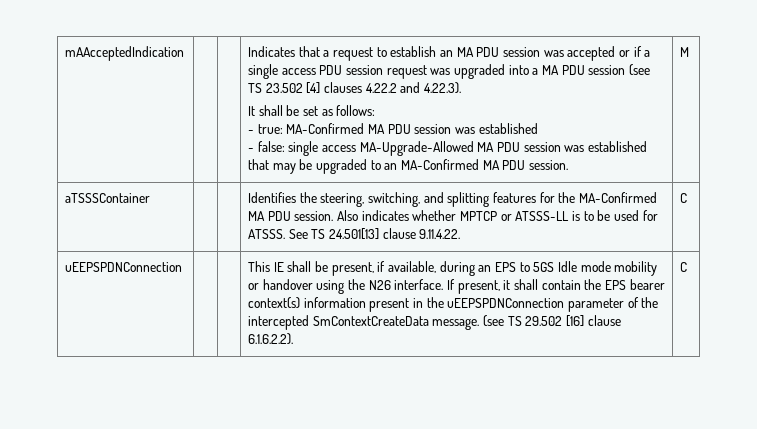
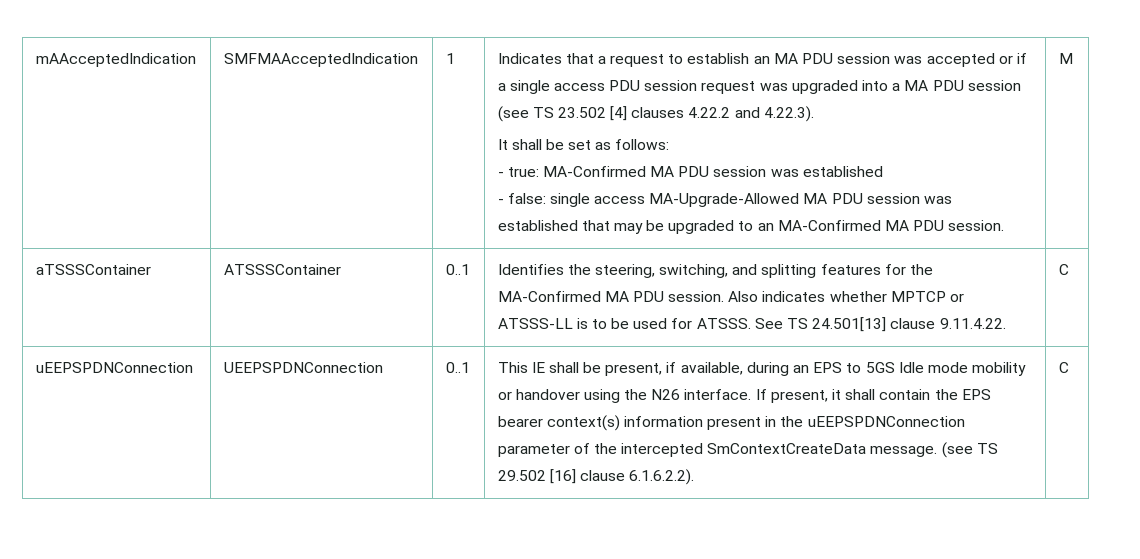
+ SMFMAAcceptedIndication | 1
- aTSSSContainer | | | Identifies the steering, switching, and splitting features for the MA-Confirmed MA PDU session. Also indicates whether MPTCP or ATSSS-LL is to be used for ATSSS. See TS 24.501[13] clause 9.11.4.22. | C
+ aTSSSContainer | ATSSSContainer | 0..1 | Identifies the steering, switching, and splitting features for the MA-Confirmed MA PDU session. Also indicates whether MPTCP or ATSSS-LL is to be used for ATSSS. See TS 24.501[13] clause 9.11.4.22. | C
+ UEEPSPDNConnection | 0..1

